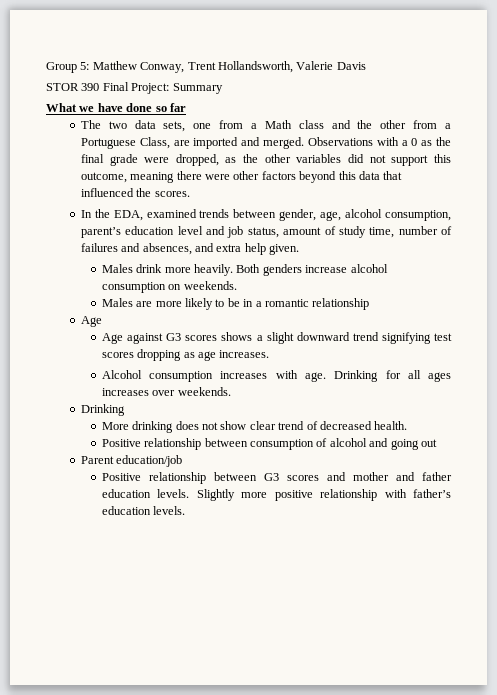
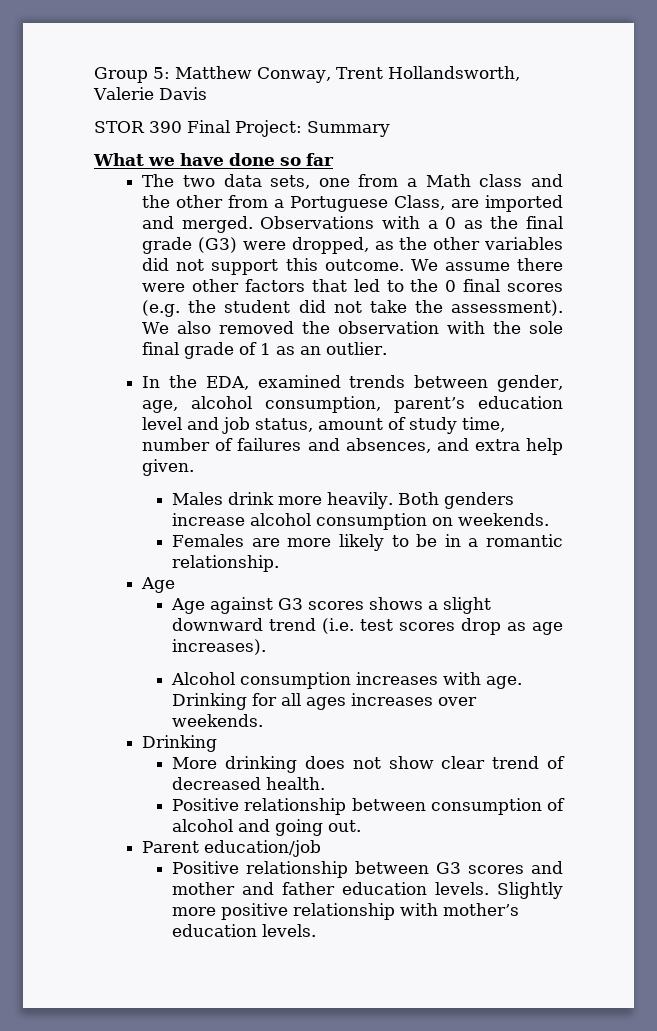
- Observations with a 0 as the final grade were dropped, as the other variables did not support this outcome, meaning there were other factors beyond this data that influenced the scores.
+ Observations with a 0 as the final grade (G3) were dropped, as the other variables did not support this outcome. We assume there were other factors that led to the 0 final scores (e.g. the student did not take the assessment). We also removed the observation with the sole final grade of 1 as an outlier.
- Males are more likely to be in a romantic relationship
+ Females are more likely to be in a romantic relationship.
- Age against G3 scores shows a slight downward trend signifying test scores dropping as age increases.
+ Age against G3 scores shows a slight downward trend (i.e. test scores drop as age increases).
- Positive relationship between consumption of alcohol and going out
+ Positive relationship between consumption of alcohol and going out.
- Slightly more positive relationship with father’s education levels.
+ Slightly more positive relationship with mother’s education levels.

